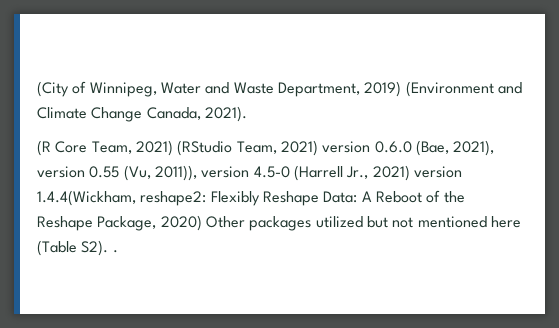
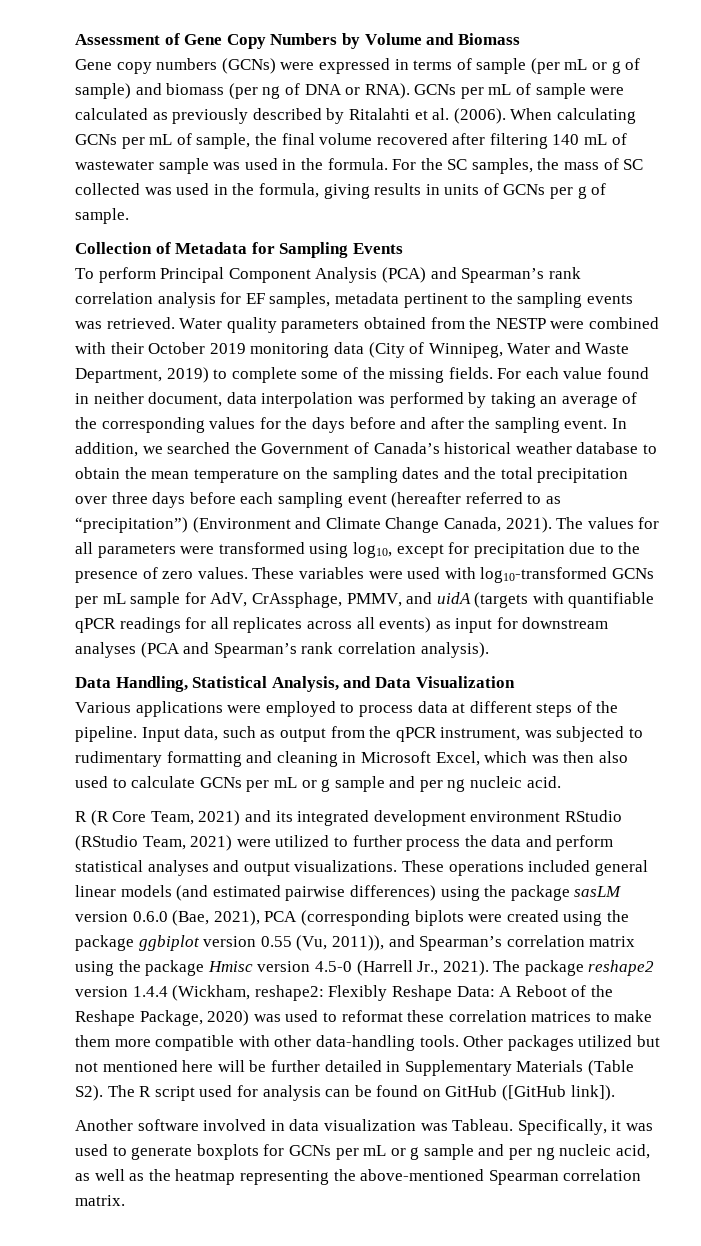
- (City of Winnipeg, Water and Waste Department, 2019) (Environment and Climate Change Canada, 2021).
- (R Core Team, 2021) (RStudio Team, 2021) version 0.6.0 (Bae, 2021), version 0.55 (Vu, 2011)), version 4.5-0 (Harrell Jr., 2021) version 1.4.4(Wickham, reshape2: Flexibly Reshape Data: A Reboot of the Reshape Package, 2020) Other packages utilized but not mentioned here (Table S2). .
+ Assessment of Gene Copy Numbers by Volume and Biomass
+ Gene copy numbers (GCNs) were expressed in terms of sample (per mL or g of sample) and biomass (per ng of DNA or RNA). GCNs per mL of sample were calculated as previously described by Ritalahti et al. (2006). When calculating GCNs per mL of sample, the final volume recovered after filtering 140 mL of wastewater sample was used in the formula. For the SC samples, the mass of SC collected was used in the formula, giving results in units of GCNs per g of sample.
+ Collection of Metadata for Sampling Events
+ To perform Principal Component Analysis (PCA) and Spearman’s rank correlation analysis for EF samples, metadata pertinent to the sampling events was retrieved. Water quality parameters obtained from the NESTP were combined with their October 2019 monitoring data (City of Winnipeg, Water and Waste Department, 2019) to complete some of the missing fields. For each value found in neither document, data interpolation was performed by taking an average of the corresponding values for the days before and after the sampling event. In addition, we searched the Government of Canada’s historical weather database to obtain the mean temperature on the sampling dates and the total precipitation over three days before each sampling event (hereafter referred to as “precipitation”) (Environment and Climate Change Canada, 2021). The values for all parameters were transformed using log10, except for precipitation due to the presence of zero values. These variables were used with log10-transformed GCNs per mL sample for AdV, CrAssphage, PMMV, and uidA (targets with quantifiable qPCR readings for all replicates across all events) as input for downstream analyses (PCA and Spearman’s rank correlation analysis).
+ Data Handling, Statistical Analysis, and Data Visualization
+ Various applications were employed to process data at different steps of the pipeline. Input data, such as output from the qPCR instrument, was subjected to rudimentary formatting and cleaning in Microsoft Excel, which was then also used to calculate GCNs per mL or g sample and per ng nucleic acid.
+ R (R Core Team, 2021) and its integrated development environment RStudio (RStudio Team, 2021) were utilized to further process the data and perform statistical analyses and output visualizations. These operations included general linear models (and estimated pairwise differences) using the package sasLM version 0.6.0 (Bae, 2021), PCA (corresponding biplots were created using the package ggbiplot version 0.55 (Vu, 2011)), and Spearman’s correlation matrix using the package Hmisc version 4.5-0 (Harrell Jr., 2021). The package reshape2 version 1.4.4 (Wickham, reshape2: Flexibly Reshape Data: A Reboot of the Reshape Package, 2020) was used to reformat these correlation matrices to make them more compatible with other data-handling tools. Other packages utilized but not mentioned here will be further detailed in Supplementary Materials (Table S2). The R script used for analysis can be found on GitHub ([GitHub link]).
+ Another software involved in data visualization was Tableau. Specifically, it was used to generate boxplots for GCNs per mL or g sample and per ng nucleic acid, as well as the heatmap representing the above-mentioned Spearman correlation matrix.

